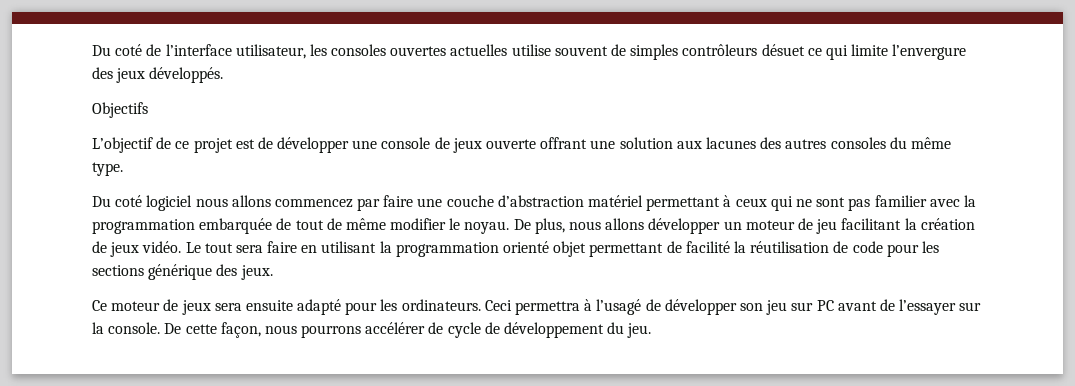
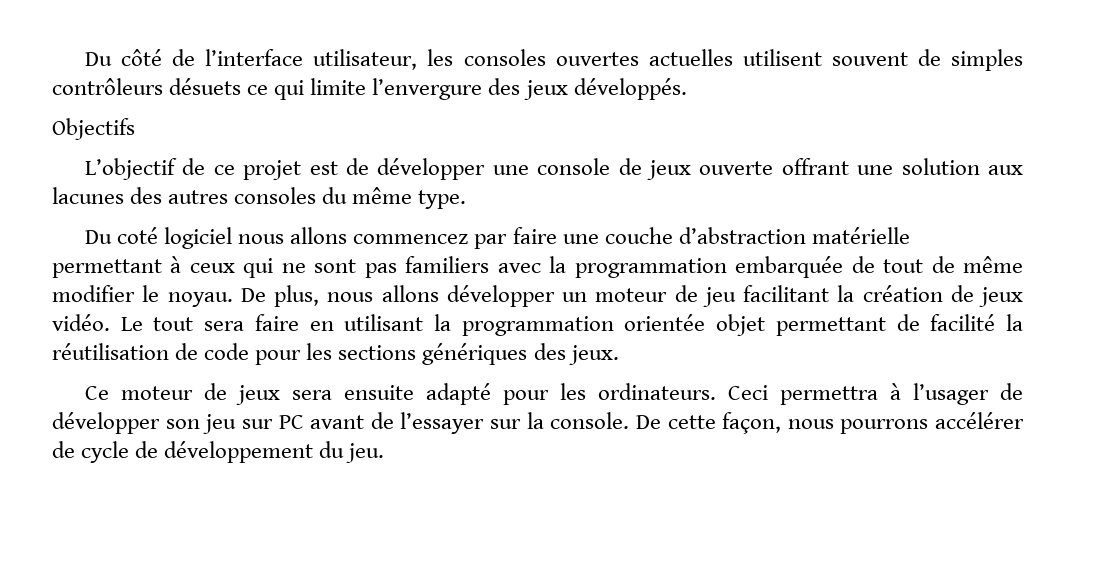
- Du coté de l’interface utilisateur, les consoles ouvertes actuelles utilise souvent de simples contrôleurs désuet ce qui limite l’envergure des jeux développés.
+ Du côté de l’interface utilisateur, les consoles ouvertes actuelles utilisent souvent de simples contrôleurs désuets ce qui limite l’envergure des jeux développés.
- Du coté logiciel nous allons commencez par faire une couche d’abstraction matériel permettant à ceux qui ne sont pas familier avec la programmation embarquée de tout de même modifier le noyau.
+ Du coté logiciel nous allons commencez par faire une couche d’abstraction matérielle permettant à ceux qui ne sont pas familiers avec la programmation embarquée de tout de même modifier le noyau.
- Le tout sera faire en utilisant la programmation orienté objet permettant de facilité la réutilisation de code pour les sections générique des jeux.
+ Le tout sera faire en utilisant la programmation orientée objet permettant de facilité la réutilisation de code pour les sections génériques des jeux.
- Ceci permettra à l’usagé de développer son jeu sur PC avant de l’essayer sur la console.
+ Ceci permettra à l’usager de développer son jeu sur PC avant de l’essayer sur la console.

